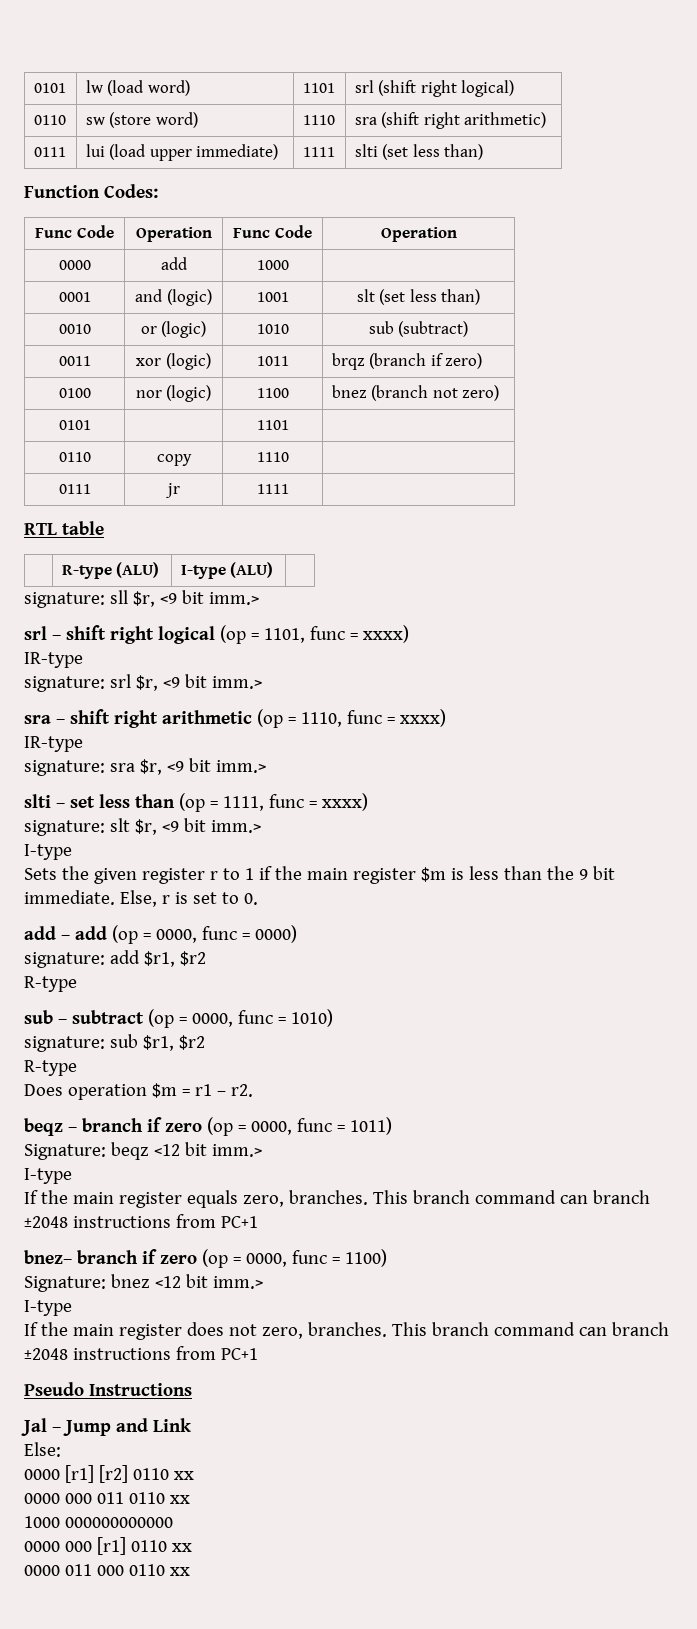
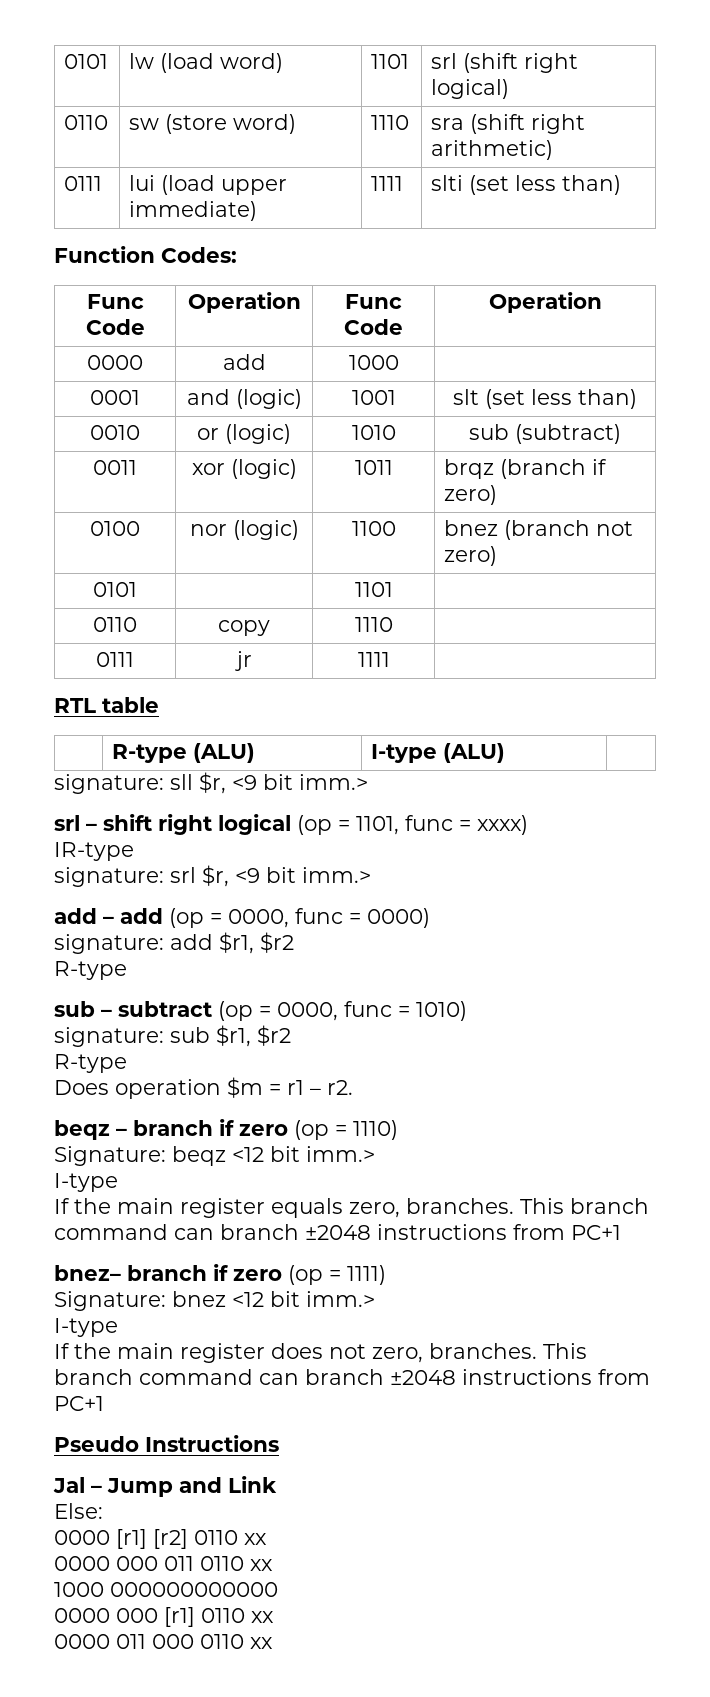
- sra – shift right arithmetic (op = 1110, func = xxxx)
- IR-type
- signature: sra $r, <9 bit imm.>
- slti – set less than (op = 1111, func = xxxx)
- signature: slt $r, <9 bit imm.>
- I-type
- Sets the given register r to 1 if the main register $m is less than the 9 bit immediate. Else, r is set to 0.
- beqz – branch if zero (op = 0000, func = 1011)
+ beqz – branch if zero (op = 1110)
- bnez– branch if zero (op = 0000, func = 1100)
+ bnez– branch if zero (op = 1111)

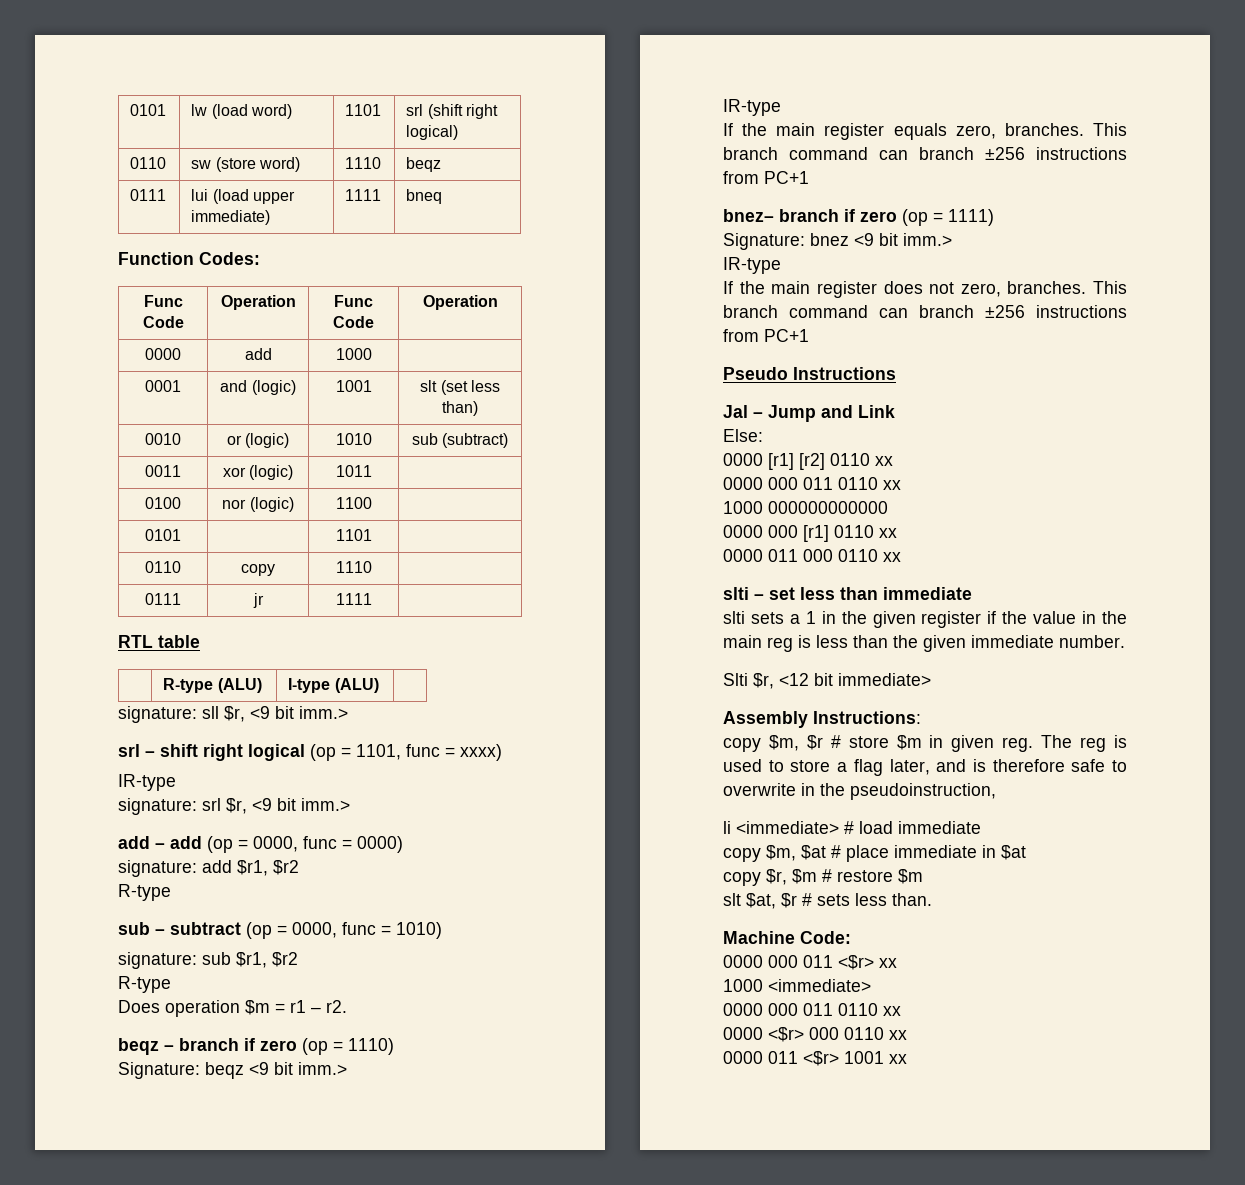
- 0110 | sw (store word) | 1110 | sra (shift right arithmetic)
+ 0110 | sw (store word) | 1110 | beqz
- 0111 | lui (load upper immediate) | 1111 | slti (set less than)
+ 0111 | lui (load upper immediate) | 1111 | bneq
- 0011 | xor (logic) | 1011 | brqz (branch if zero)
+ 0011 | xor (logic) | 1011 |
- 0100 | nor (logic) | 1100 | bnez (branch not zero)
+ 0100 | nor (logic) | 1100 |
- Signature: beqz <12 bit imm.>
- I-type
+ Signature: beqz <9 bit imm.>
+ IR-type
- If the main register equals zero, branches. This branch command can branch ±2048 instructions from PC+1
+ If the main register equals zero, branches. This branch command can branch ±256 instructions from PC+1
- Signature: bnez <12 bit imm.>
- I-type
+ Signature: bnez <9 bit imm.>
+ IR-type
- If the main register does not zero, branches. This branch command can branch ±2048 instructions from PC+1
+ If the main register does not zero, branches. This branch command can branch ±256 instructions from PC+1
+ slti – set less than immediate
+ slti sets a 1 in the given register if the value in the main reg is less than the given immediate number.
+ Slti $r, <12 bit immediate>
+ Assembly Instructions:
+ copy $m, $r # store $m in given reg. The reg is used to store a flag later, and is therefore safe to overwrite in the pseudoinstruction,
+ li <immediate> # load immediate
+ copy $m, $at # place immediate in $at
+ copy $r, $m # restore $m
+ slt $at, $r # sets less than.
+ Machine Code:
+ 0000 000 011 <$r> xx
+ 1000 <immediate>
+ 0000 000 011 0110 xx
+ 0000 <$r> 000 0110 xx
+ 0000 011 <$r> 1001 xx

